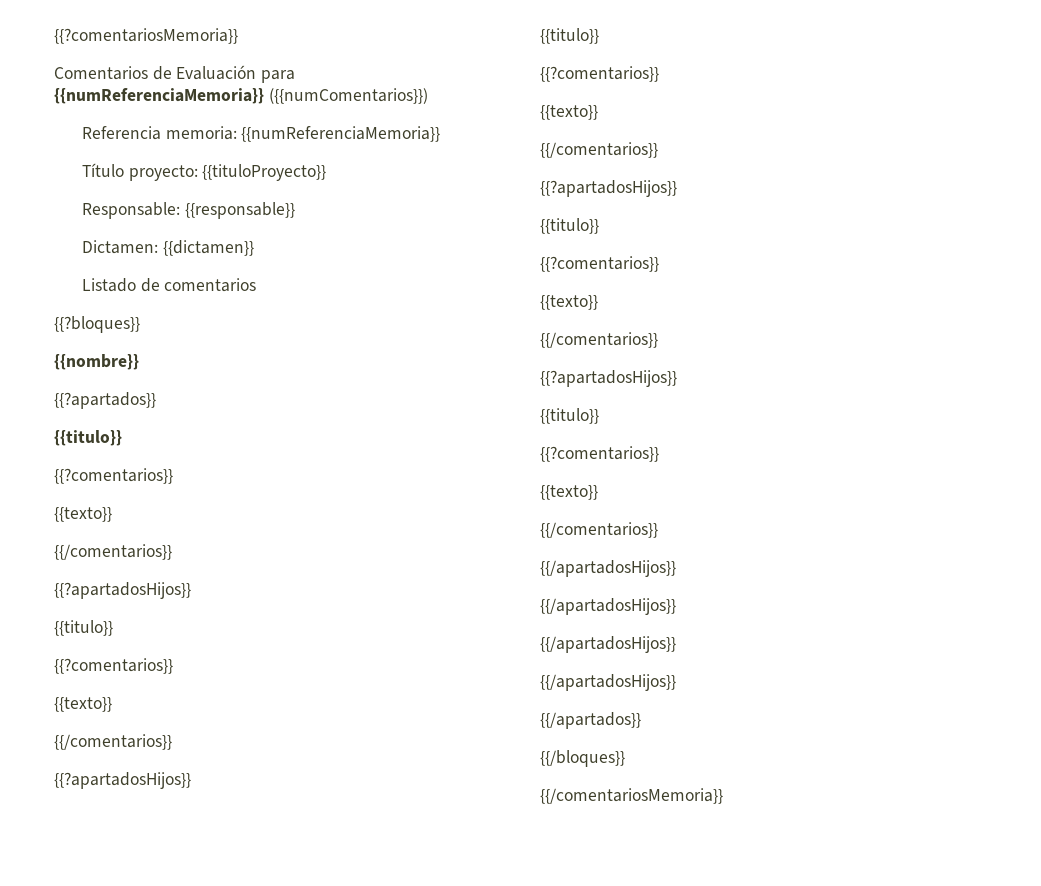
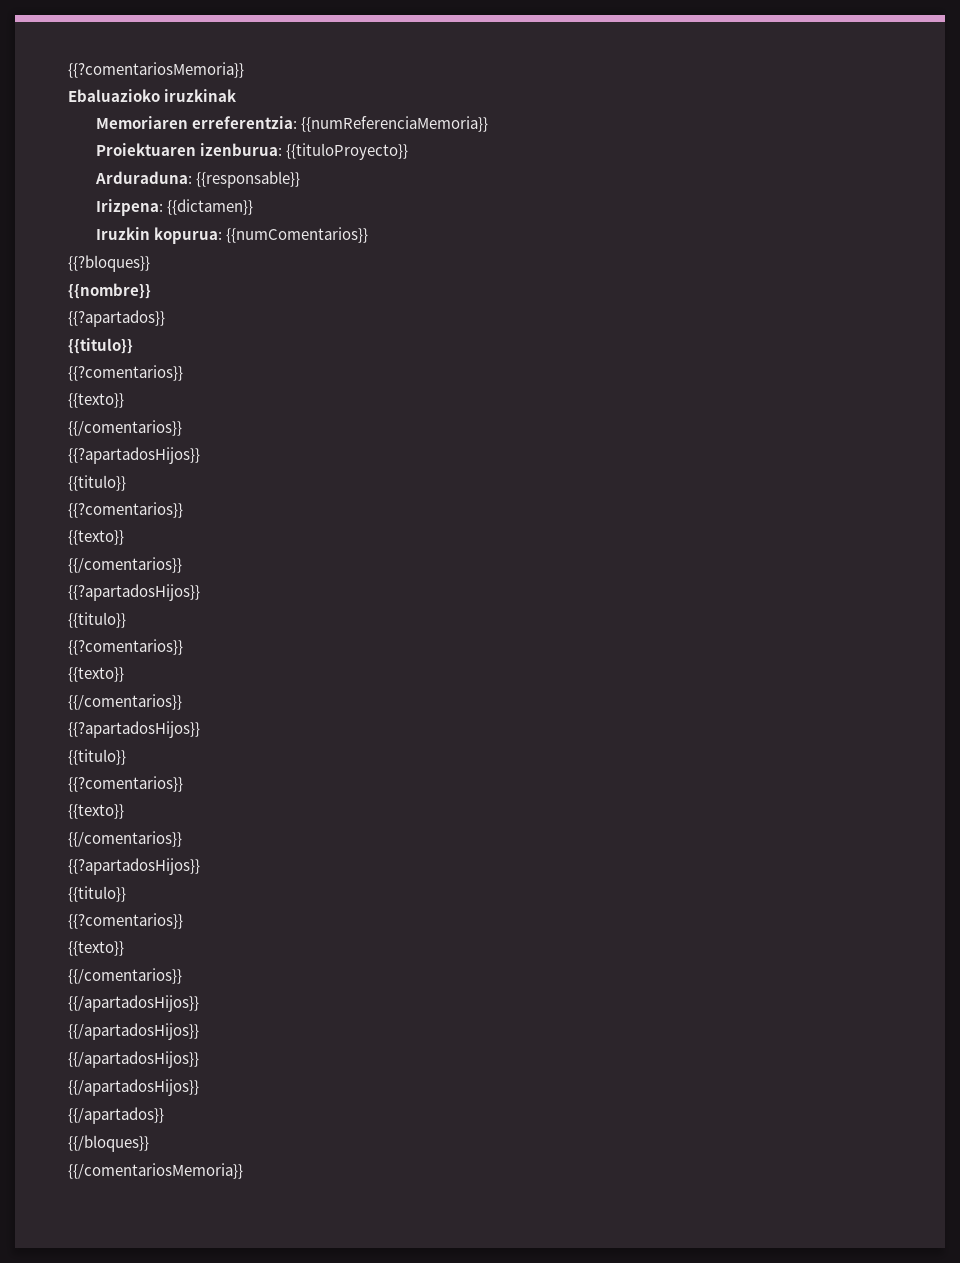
- Comentarios de Evaluación para {{numReferenciaMemoria}} ({{numComentarios}})
- Referencia memoria: {{numReferenciaMemoria}}
+ Ebaluazioko iruzkinak
+ Memoriaren erreferentzia: {{numReferenciaMemoria}}
- Título proyecto: {{tituloProyecto}}
+ Proiektuaren izenburua: {{tituloProyecto}}
- Responsable: {{responsable}}
+ Arduraduna: {{responsable}}
- Dictamen: {{dictamen}}
+ Irizpena: {{dictamen}}
- Listado de comentarios
+ Iruzkin kopurua: {{numComentarios}}

